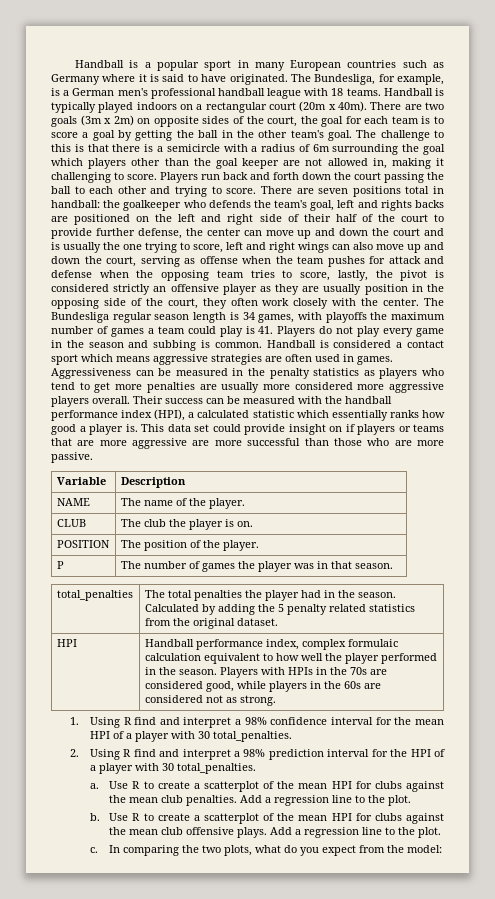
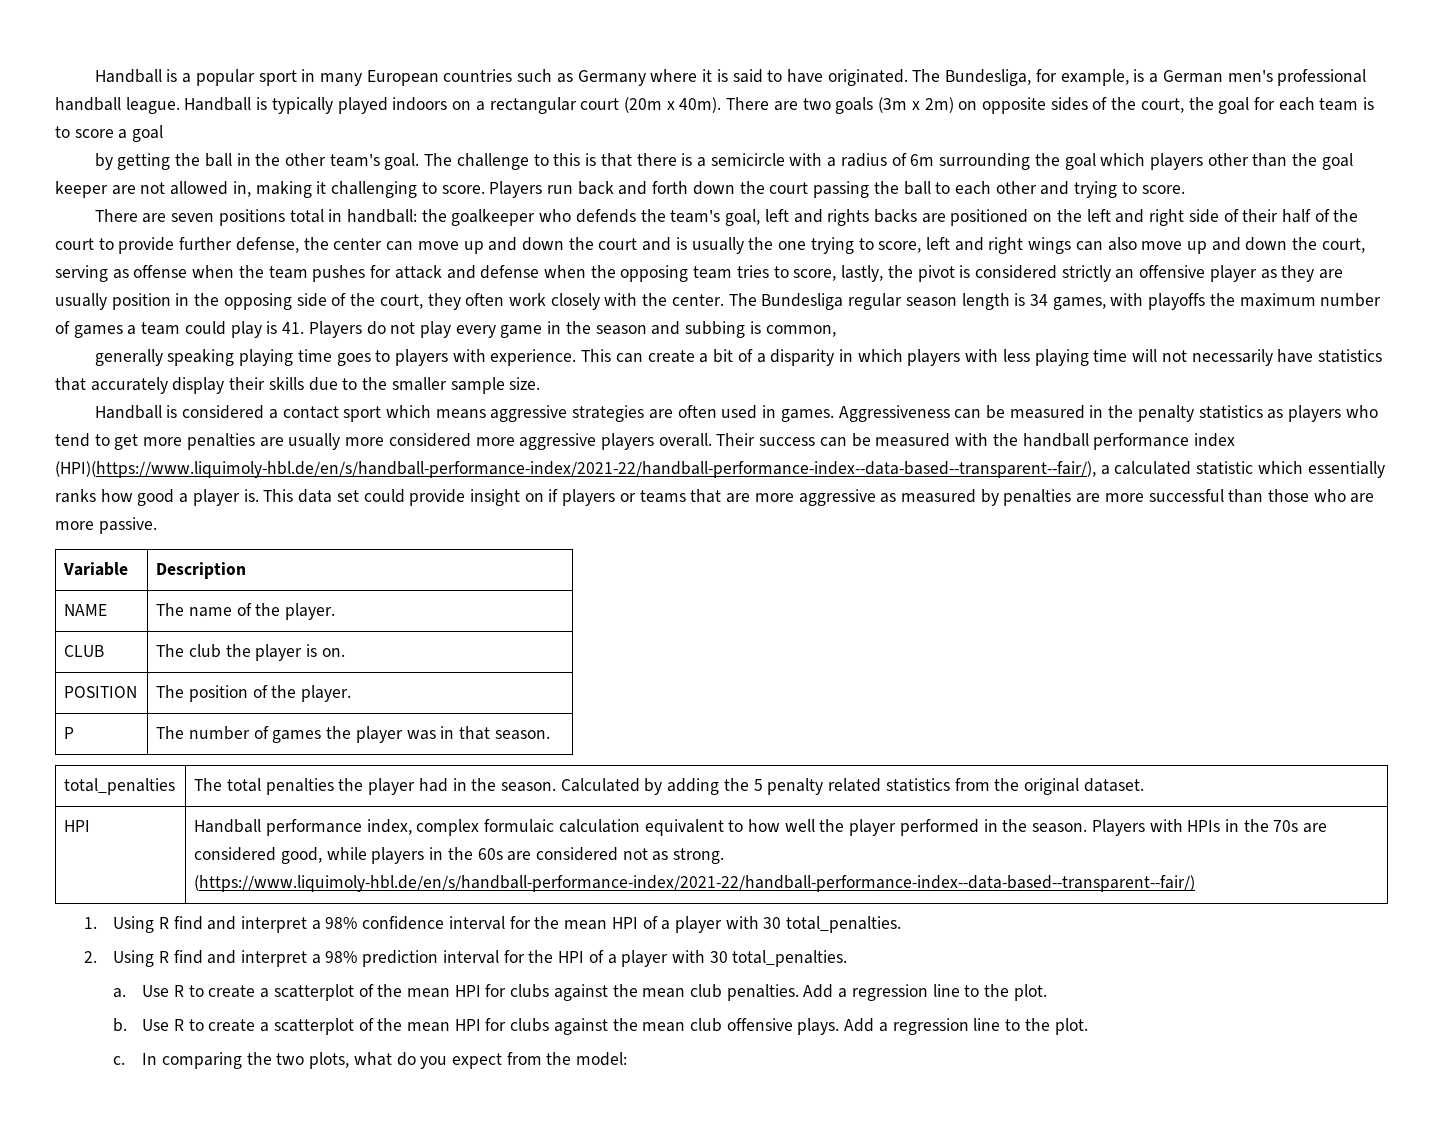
- The Bundesliga, for example, is a German men's professional handball league with 18 teams.
+ The Bundesliga, for example, is a German men's professional handball league.
- There are two goals (3m x 2m) on opposite sides of the court, the goal for each team is to score a goal by getting the ball in the other team's goal.
+ There are two goals (3m x 2m) on opposite sides of the court, the goal for each team is to score a goal
+ by getting the ball in the other team's goal.
- Players run back and forth down the court passing the ball to each other and trying to score. There are seven positions total in handball:
+ Players run back and forth down the court passing the ball to each other and trying to score.
+ There are seven positions total in handball:
- The Bundesliga regular season length is 34 games, with playoffs the maximum number of games a team could play is 41. Players do not play every game in the season and subbing is common. Handball is considered a contact sport which means aggressive strategies are often used in games.
+ The Bundesliga regular season length is 34 games, with playoffs the maximum number of games a team could play is 41. Players do not play every game in the season and subbing is common,
+ generally speaking playing time goes to players with experience. This can create a bit of a disparity in which players with less playing time will not necessarily have statistics that accurately display their skills due to the smaller sample size.
+ Handball is considered a contact sport which means aggressive strategies are often used in games.
- Their success can be measured with the handball performance index (HPI), a calculated statistic which essentially ranks how good a player is.
+ Their success can be measured with the handball performance index (HPI)(https://www.liquimoly-hbl.de/en/s/handball-performance-index/2021-22/handball-performance-index--data-based--transparent--fair/), a calculated statistic which essentially ranks how good a player is.
- This data set could provide insight on if players or teams that are more aggressive are more successful than those who are more passive.
+ This data set could provide insight on if players or teams that are more aggressive as measured by penalties are more successful than those who are more passive.
- HPI | Handball performance index, complex formulaic calculation equivalent to how well the player performed in the season. Players with HPIs in the 70s are considered good, while players in the 60s are considered not as strong.
+ HPI | Handball performance index, complex formulaic calculation equivalent to how well the player performed in the season. Players with HPIs in the 70s are considered good, while players in the 60s are considered not as strong. (https://www.liquimoly-hbl.de/en/s/handball-performance-index/2021-22/handball-performance-index--data-based--transparent--fair/)

